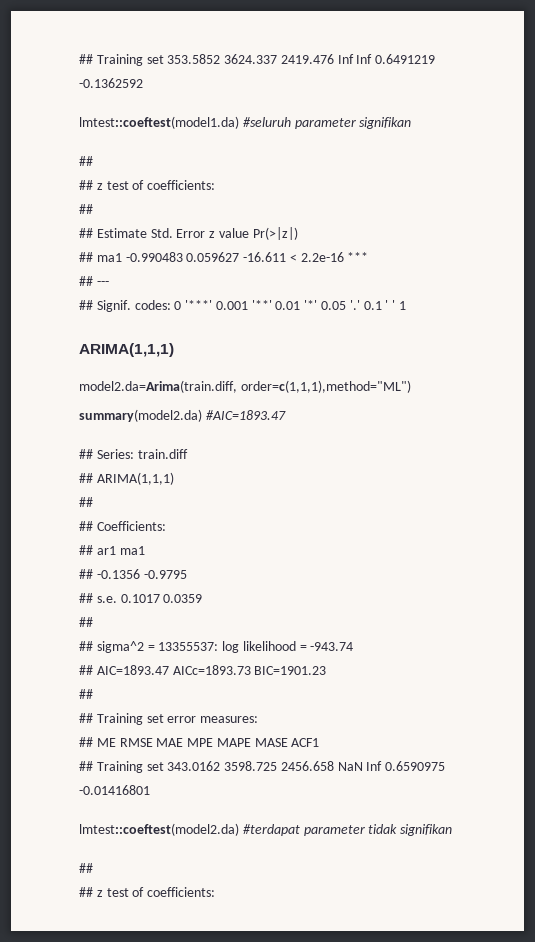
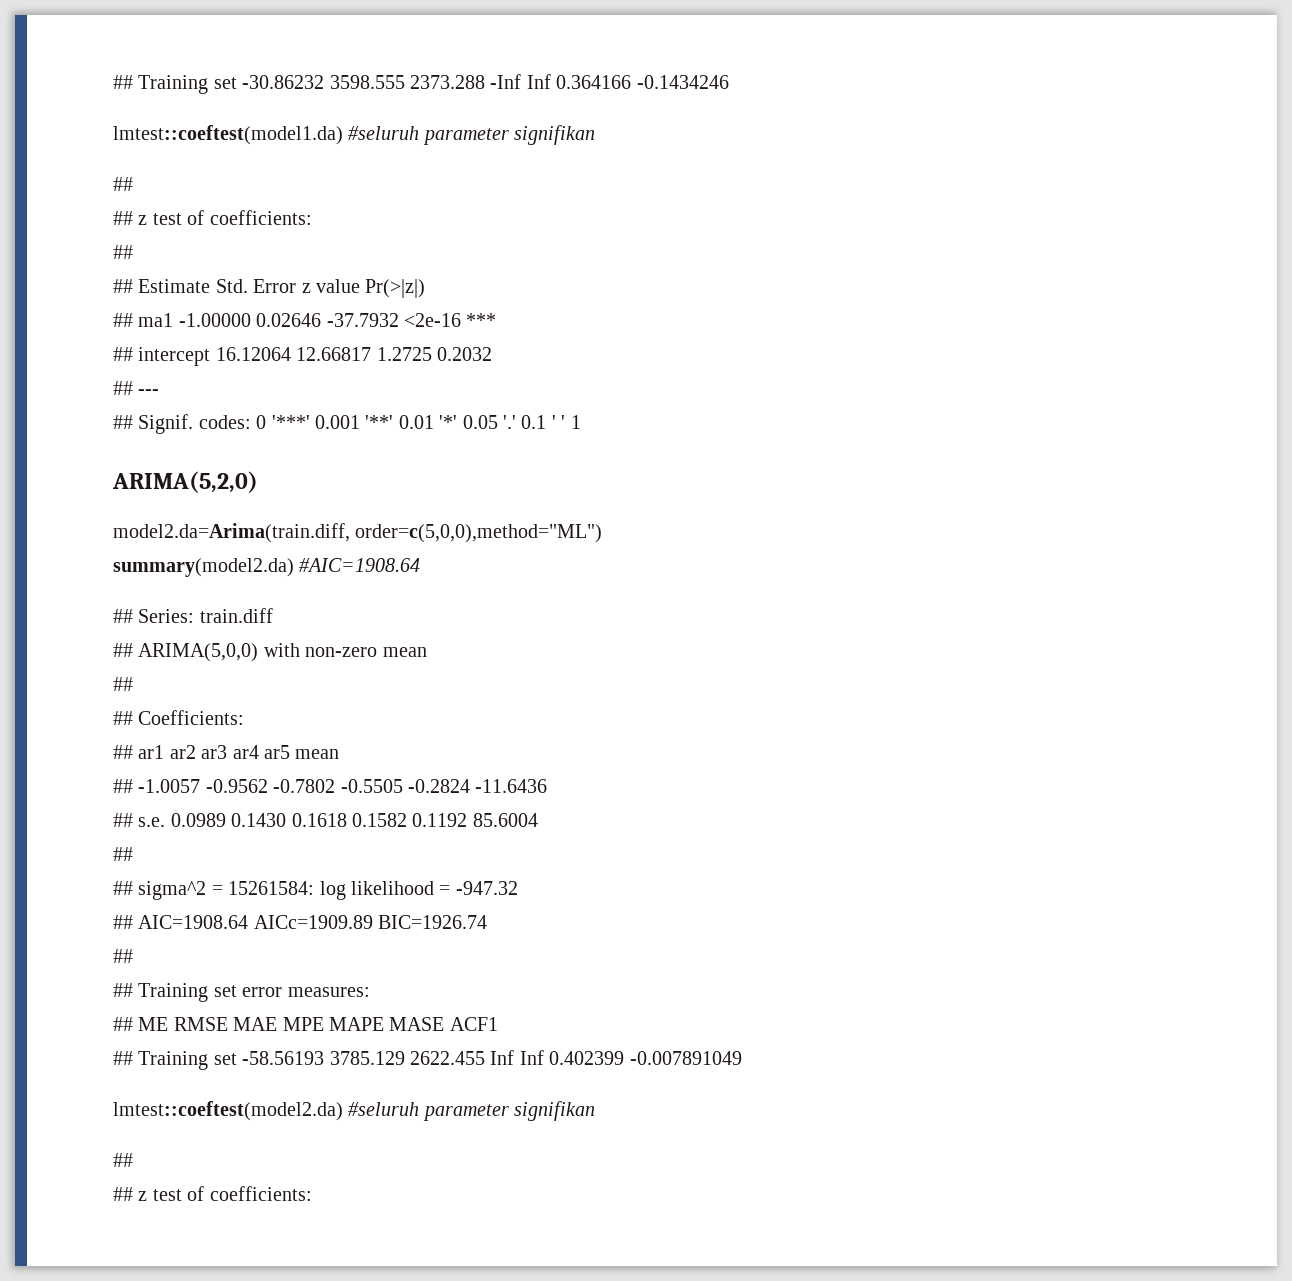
- ## Training set 353.5852 3624.337 2419.476 Inf Inf 0.6491219 -0.1362592
+ ## Training set -30.86232 3598.555 2373.288 -Inf Inf 0.364166 -0.1434246
- ## ma1 -0.990483 0.059627 -16.611 < 2.2e-16 ***
+ ## ma1 -1.00000 0.02646 -37.7932 <2e-16 ***
+ ## intercept 16.12064 12.66817 1.2725 0.2032
  0.1 ' ' 1
- ARIMA(1,1,1)
+ ARIMA(5,2,0)
- model2.da=Arima(train.diff, order=c(1,1,1),method="ML")
+ model2.da=Arima(train.diff, order=c(5,0,0),method="ML")
- summary(model2.da) #AIC=1893.47
+ summary(model2.da) #AIC=1908.64
- ## ARIMA(1,1,1)
+ ## ARIMA(5,0,0) with non-zero mean
- ## ar1 ma1
- ## -0.1356 -0.9795
- ## s.e. 0.1017 0.0359
+ ## ar1 ar2 ar3 ar4 ar5 mean
+ ## -1.0057 -0.9562 -0.7802 -0.5505 -0.2824 -11.6436
+ ## s.e. 0.0989 0.1430 0.1618 0.1582 0.1192 85.6004
- ## sigma^2 = 13355537: log likelihood = -943.74
- ## AIC=1893.47 AICc=1893.73 BIC=1901.23
+ ## sigma^2 = 15261584: log likelihood = -947.32
+ ## AIC=1908.64 AICc=1909.89 BIC=1926.74
- ## Training set 343.0162 3598.725 2456.658 NaN Inf 0.6590975 -0.01416801
- lmtest::coeftest(model2.da) #terdapat parameter tidak signifikan
+ ## Training set -58.56193 3785.129 2622.455 Inf Inf 0.402399 -0.007891049
+ lmtest::coeftest(model2.da) #seluruh parameter signifikan

